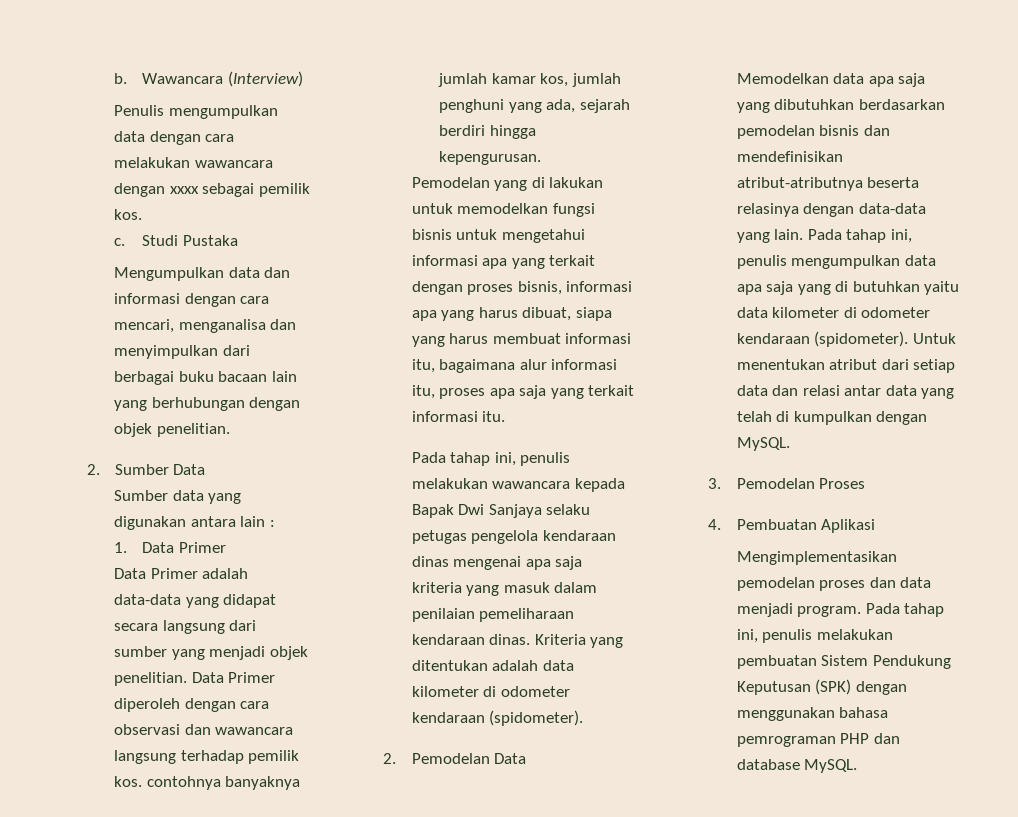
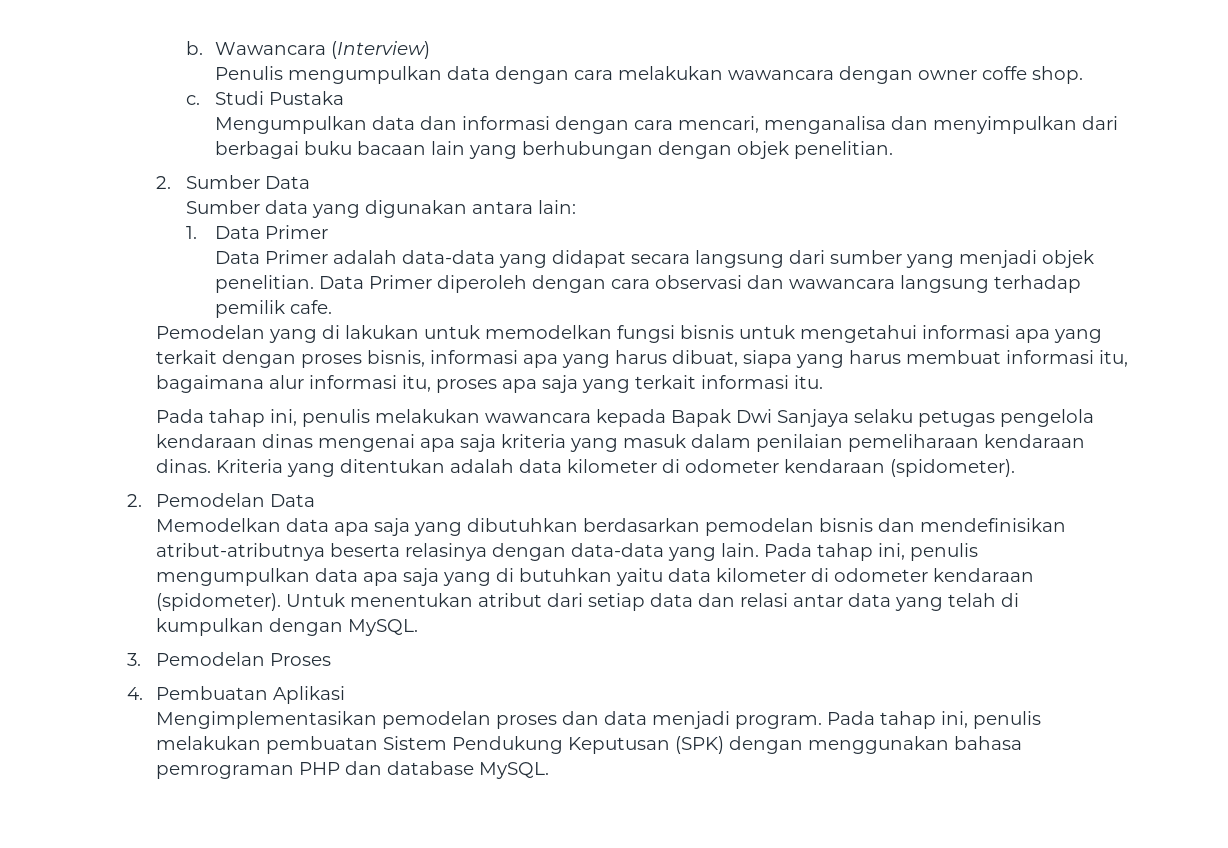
- Penulis mengumpulkan data dengan cara melakukan wawancara dengan xxxx sebagai pemilik kos.
+ Penulis mengumpulkan data dengan cara melakukan wawancara dengan owner coffe shop.
- Sumber data yang digunakan antara lain :
+ Sumber data yang digunakan antara lain:
- Data Primer diperoleh dengan cara observasi dan wawancara langsung terhadap pemilik kos. contohnya banyaknya jumlah kamar kos, jumlah penghuni yang ada, sejarah berdiri hingga kepengurusan.
+ Data Primer diperoleh dengan cara observasi dan wawancara langsung terhadap pemilik cafe.

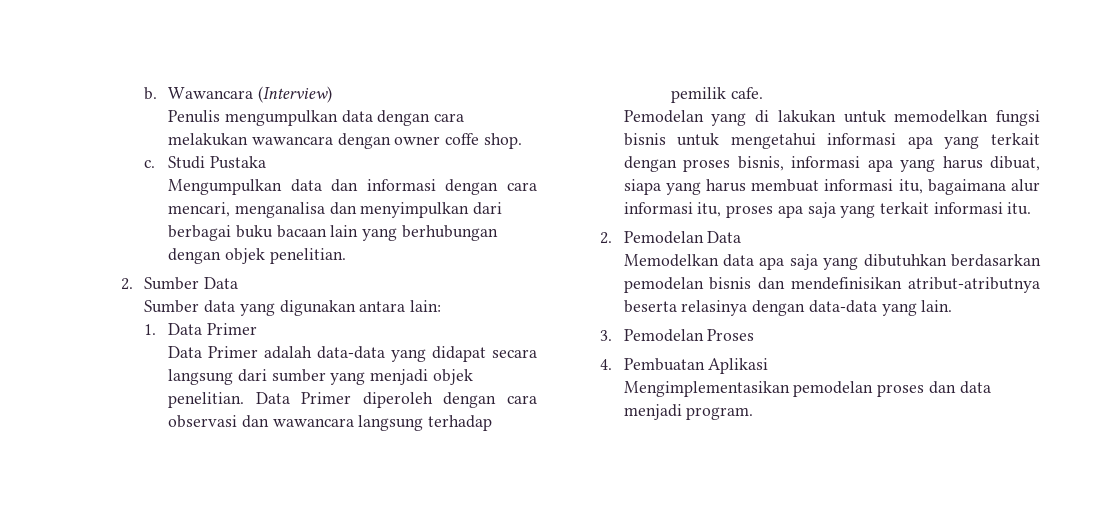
- Pada tahap ini, penulis melakukan wawancara kepada Bapak Dwi Sanjaya selaku petugas pengelola kendaraan dinas mengenai apa saja kriteria yang masuk dalam penilaian pemeliharaan kendaraan dinas. Kriteria yang ditentukan adalah data kilometer di odometer kendaraan (spidometer).
- Pada tahap ini, penulis mengumpulkan data apa saja yang di butuhkan yaitu data kilometer di odometer kendaraan (spidometer). Untuk menentukan atribut dari setiap data dan relasi antar data yang telah di kumpulkan dengan MySQL.
- Pada tahap ini, penulis melakukan pembuatan Sistem Pendukung Keputusan (SPK) dengan menggunakan bahasa pemrograman PHP dan database MySQL.

